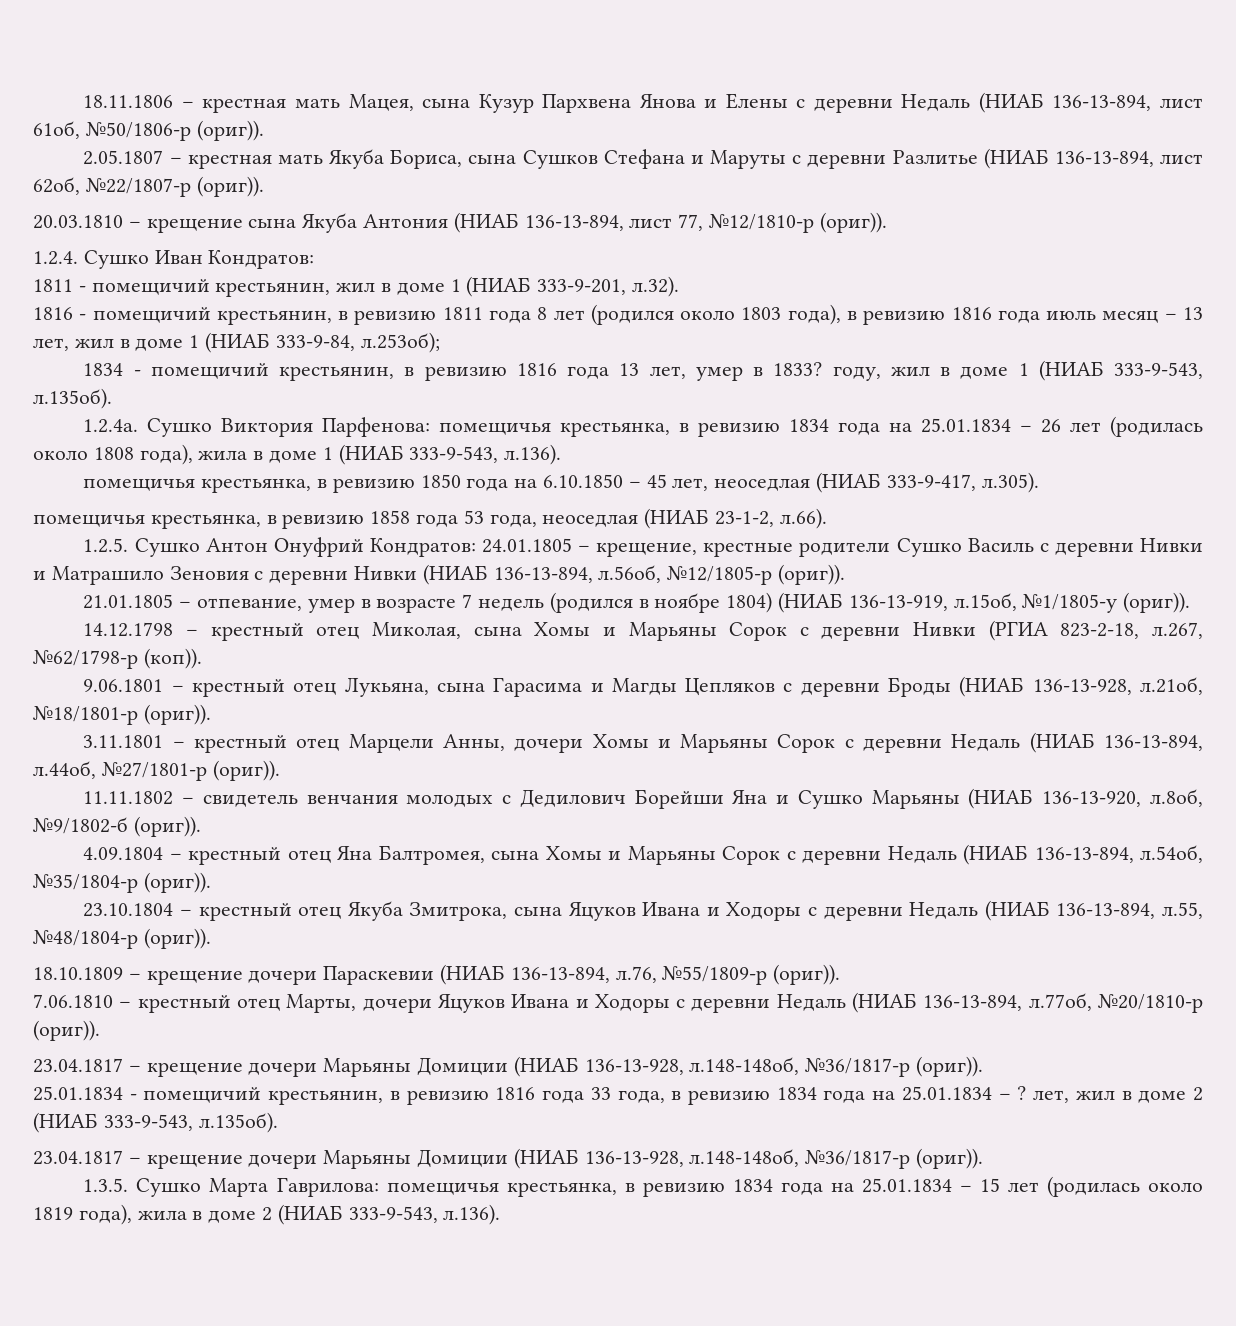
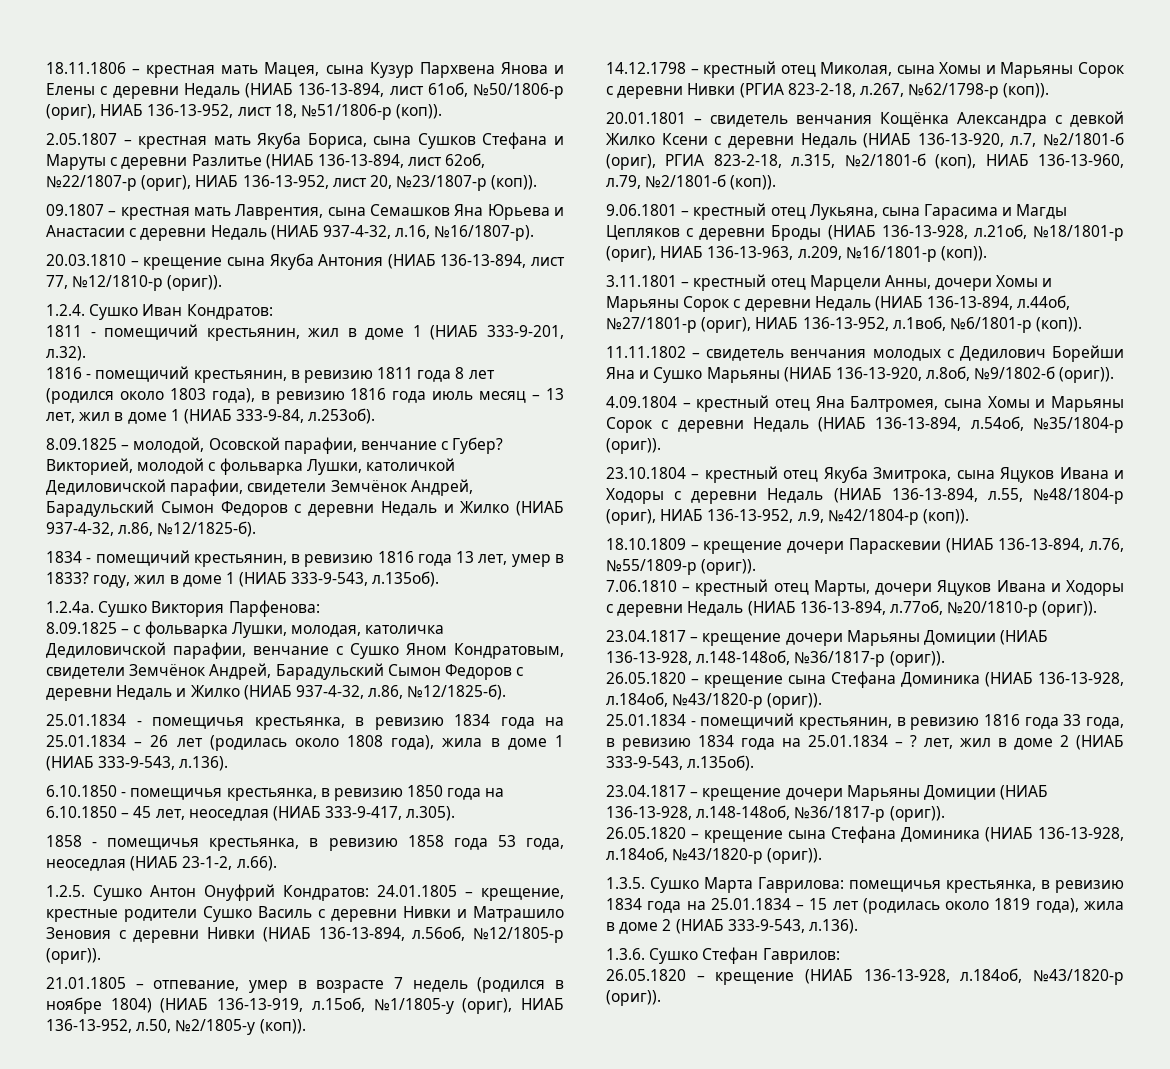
- 18.11.1806 – крестная мать Мацея, сына Кузур Пархвена Янова и Елены с деревни Недаль (НИАБ 136-13-894, лист 61об, №50/1806-р (ориг)).
+ 18.11.1806 – крестная мать Мацея, сына Кузур Пархвена Янова и Елены с деревни Недаль (НИАБ 136-13-894, лист 61об, №50/1806-р (ориг), НИАБ 136-13-952, лист 18, №51/1806-р (коп)).
- 2.05.1807 – крестная мать Якуба Бориса, сына Сушков Стефана и Маруты с деревни Разлитье (НИАБ 136-13-894, лист 62об, №22/1807-р (ориг)).
+ 2.05.1807 – крестная мать Якуба Бориса, сына Сушков Стефана и Маруты с деревни Разлитье (НИАБ 136-13-894, лист 62об, №22/1807-р (ориг), НИАБ 136-13-952, лист 20, №23/1807-р (коп)).
+ 09.1807 – крестная мать Лаврентия, сына Семашков Яна Юрьева и Анастасии с деревни Недаль (НИАБ 937-4-32, л.16, №16/1807-р).
- 1816 - помещичий крестьянин, в ревизию 1811 года 8 лет (родился около 1803 года), в ревизию 1816 года июль месяц – 13 лет, жил в доме 1 (НИАБ 333-9-84, л.253об);
+ 1816 - помещичий крестьянин, в ревизию 1811 года 8 лет (родился около 1803 года), в ревизию 1816 года июль месяц – 13 лет, жил в доме 1 (НИАБ 333-9-84, л.253об).
+ 8.09.1825 – молодой, Осовской парафии, венчание с Губер? Викторией, молодой с фольварка Лушки, католичкой Дедиловичской парафии, свидетели Земчёнок Андрей, Барадульский Сымон Федоров с деревни Недаль и Жилко (НИАБ 937-4-32, л.86, №12/1825-б).
- 1.2.4а. Сушко Виктория Парфенова: помещичья крестьянка, в ревизию 1834 года на 25.01.1834 – 26 лет (родилась около 1808 года), жила в доме 1 (НИАБ 333-9-543, л.136).
+ 1.2.4а. Сушко Виктория Парфенова:
+ 8.09.1825 – с фольварка Лушки, молодая, католичка Дедиловичской парафии, венчание с Сушко Яном Кондратовым, свидетели Земчёнок Андрей, Барадульский Сымон Федоров с деревни Недаль и Жилко (НИАБ 937-4-32, л.86, №12/1825-б).
+ 25.01.1834 - помещичья крестьянка, в ревизию 1834 года на 25.01.1834 – 26 лет (родилась около 1808 года), жила в доме 1 (НИАБ 333-9-543, л.136).
- помещичья крестьянка, в ревизию 1850 года на 6.10.1850 – 45 лет, неоседлая (НИАБ 333-9-417, л.305).
+ 6.10.1850 - помещичья крестьянка, в ревизию 1850 года на 6.10.1850 – 45 лет, неоседлая (НИАБ 333-9-417, л.305).
- помещичья крестьянка, в ревизию 1858 года 53 года, неоседлая (НИАБ 23-1-2, л.66).
+ 1858 - помещичья крестьянка, в ревизию 1858 года 53 года, неоседлая (НИАБ 23-1-2, л.66).
- 21.01.1805 – отпевание, умер в возрасте 7 недель (родился в ноябре 1804) (НИАБ 136-13-919, л.15об, №1/1805-у (ориг)).
+ 21.01.1805 – отпевание, умер в возрасте 7 недель (родился в ноябре 1804) (НИАБ 136-13-919, л.15об, №1/1805-у (ориг), НИАБ 136-13-952, л.50, №2/1805-у (коп)).
+ 20.01.1801 – свидетель венчания Кощёнка Александра с девкой Жилко Ксени с деревни Недаль (НИАБ 136-13-920, л.7, №2/1801-б (ориг), РГИА 823-2-18, л.315, №2/1801-б (коп), НИАБ 136-13-960, л.79, №2/1801-б (коп)).
- 9.06.1801 – крестный отец Лукьяна, сына Гарасима и Магды Цепляков с деревни Броды (НИАБ 136-13-928, л.21об, №18/1801-р (ориг)).
+ 9.06.1801 – крестный отец Лукьяна, сына Гарасима и Магды Цепляков с деревни Броды (НИАБ 136-13-928, л.21об, №18/1801-р (ориг), НИАБ 136-13-963, л.209, №16/1801-р (коп)).
- 3.11.1801 – крестный отец Марцели Анны, дочери Хомы и Марьяны Сорок с деревни Недаль (НИАБ 136-13-894, л.44об, №27/1801-р (ориг)).
+ 3.11.1801 – крестный отец Марцели Анны, дочери Хомы и Марьяны Сорок с деревни Недаль (НИАБ 136-13-894, л.44об, №27/1801-р (ориг), НИАБ 136-13-952, л.1воб, №6/1801-р (коп)).
- 23.10.1804 – крестный отец Якуба Змитрока, сына Яцуков Ивана и Ходоры с деревни Недаль (НИАБ 136-13-894, л.55, №48/1804-р (ориг)).
+ 23.10.1804 – крестный отец Якуба Змитрока, сына Яцуков Ивана и Ходоры с деревни Недаль (НИАБ 136-13-894, л.55, №48/1804-р (ориг), НИАБ 136-13-952, л.9, №42/1804-р (коп)).
  7.06.1810 – крестный отец Марты, дочери Яцуков Ивана и Ходоры с деревни Недаль (НИАБ 136-13-894, л.77об, №20/1810-р (ориг)).
  23.04.1817 – крещение дочери Марьяны Домиции (НИАБ 136-13-928, л.148-148об, №36/1817-р (ориг)).
+ 26.05.1820 – крещение сына Стефана Доминика (НИАБ 136-13-928, л.184об, №43/1820-р (ориг)).
  25.01.1834 - помещичий крестьянин, в ревизию 1816 года 33 года, в ревизию 1834 года на 25.01.1834 – ? лет, жил в доме 2 (НИАБ 333-9-543, л.135об).
  23.04.1817 – крещение дочери Марьяны Домиции (НИАБ 136-13-928, л.148-148об, №36/1817-р (ориг)).
+ 26.05.1820 – крещение сына Стефана Доминика (НИАБ 136-13-928, л.184об, №43/1820-р (ориг)).
+ 1.3.6. Сушко Стефан Гаврилов:
+ 26.05.1820 – крещение (НИАБ 136-13-928, л.184об, №43/1820-р (ориг)).

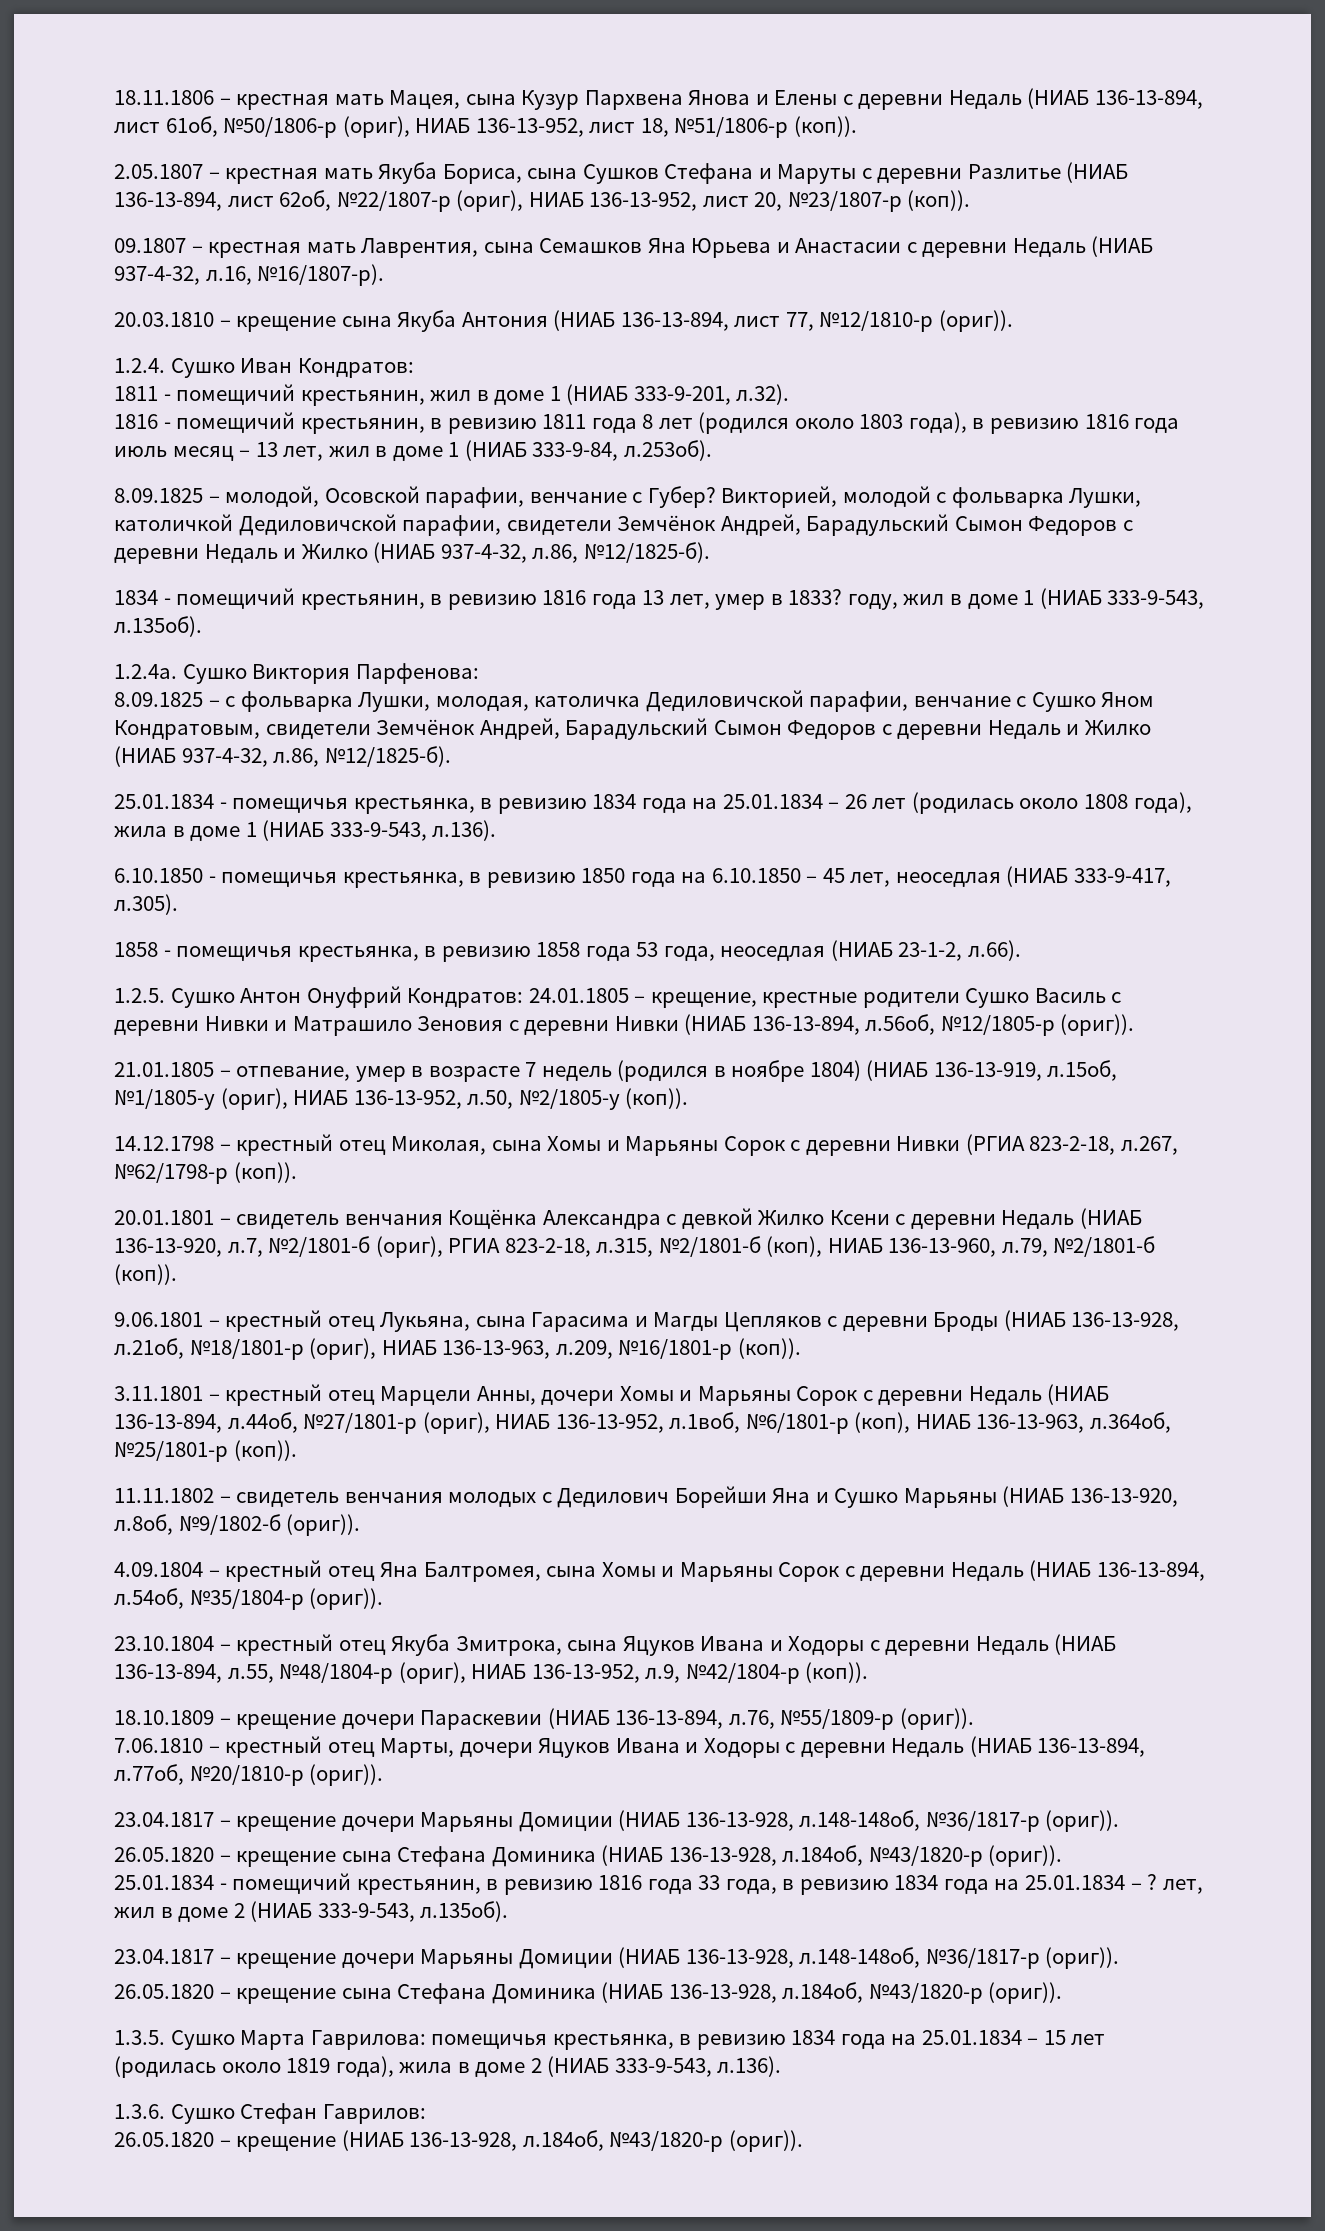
- 3.11.1801 – крестный отец Марцели Анны, дочери Хомы и Марьяны Сорок с деревни Недаль (НИАБ 136-13-894, л.44об, №27/1801-р (ориг), НИАБ 136-13-952, л.1воб, №6/1801-р (коп)).
+ 3.11.1801 – крестный отец Марцели Анны, дочери Хомы и Марьяны Сорок с деревни Недаль (НИАБ 136-13-894, л.44об, №27/1801-р (ориг), НИАБ 136-13-952, л.1воб, №6/1801-р (коп), НИАБ 136-13-963, л.364об, №25/1801-р (коп)).

